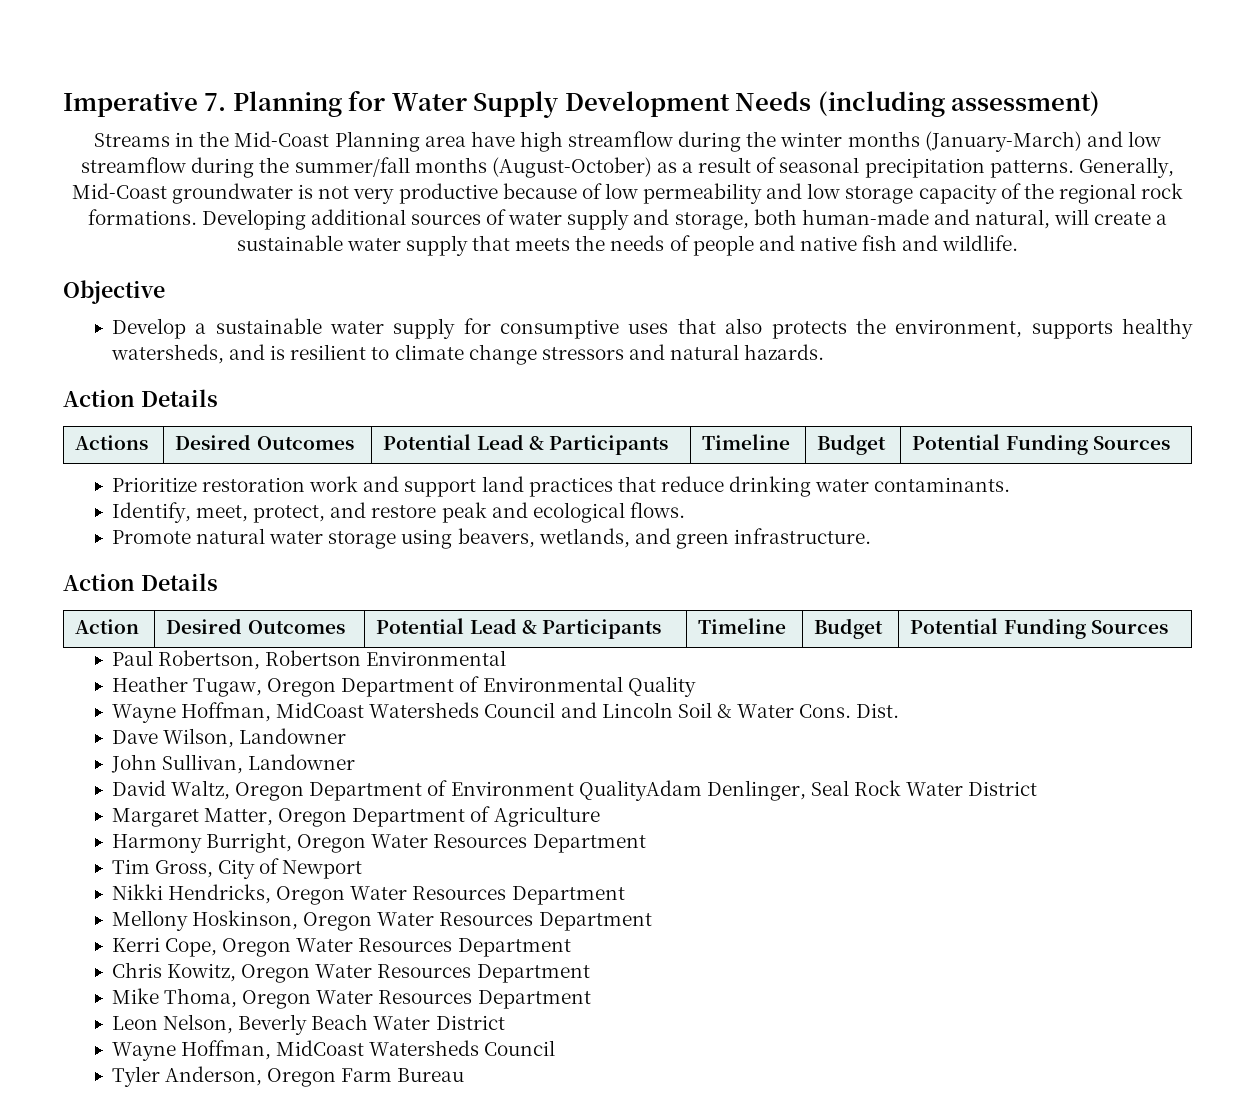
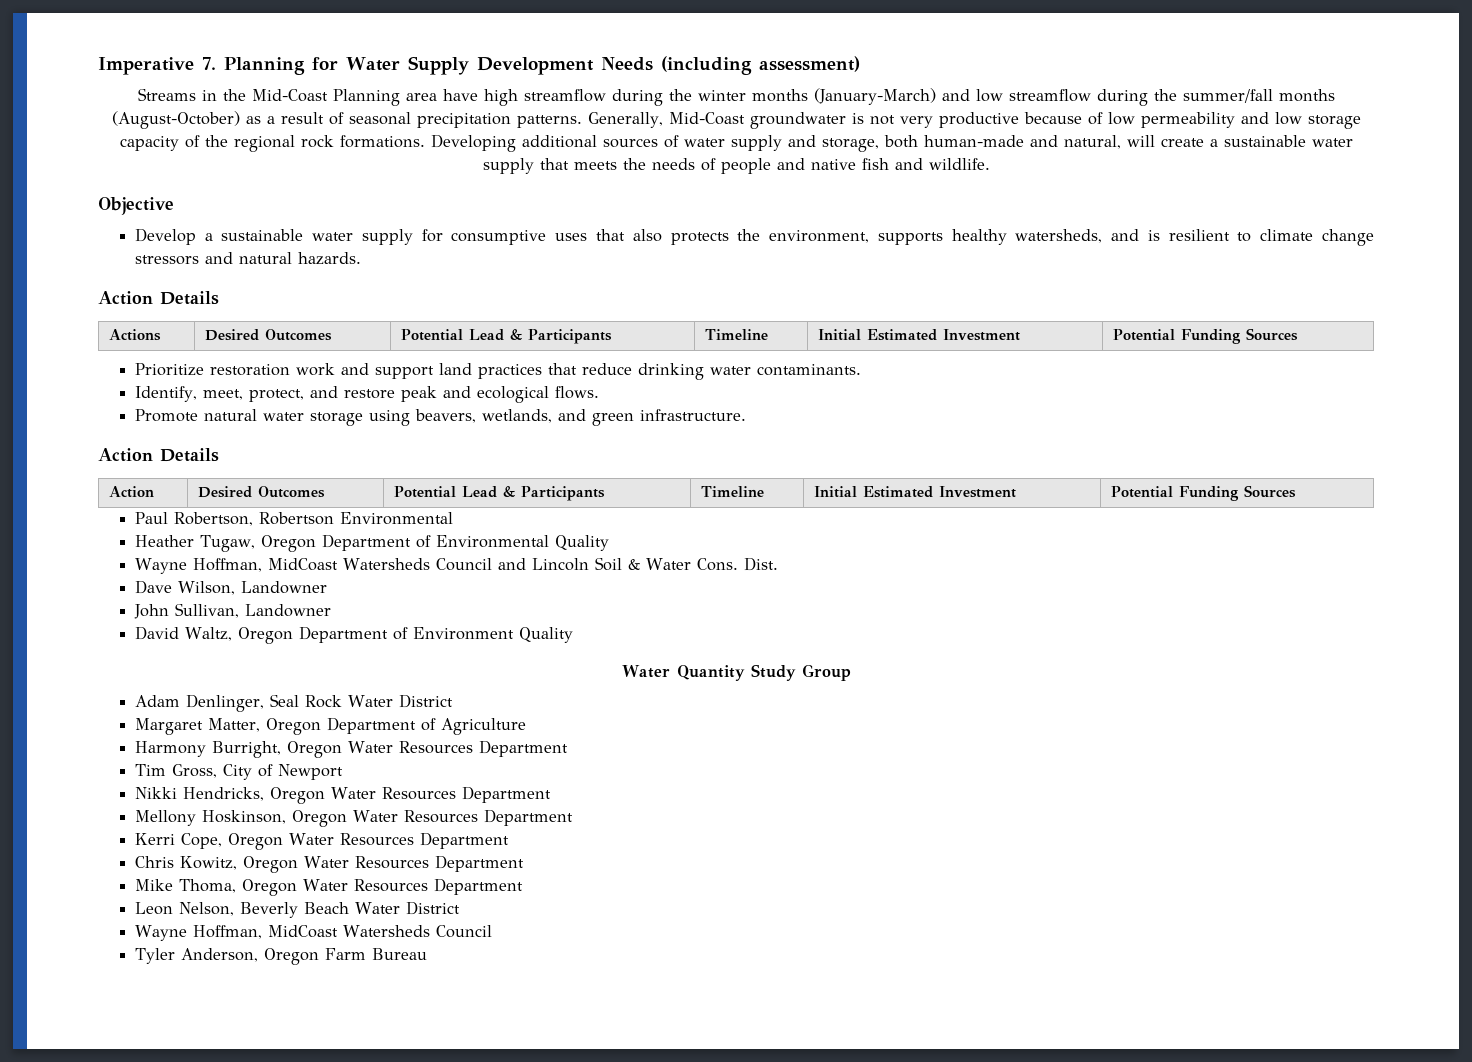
- Actions | Desired Outcomes | Potential Lead & Participants | Timeline | Budget | Potential Funding Sources
+ Actions | Desired Outcomes | Potential Lead & Participants | Timeline | Initial Estimated Investment | Potential Funding Sources
- Action | Desired Outcomes | Potential Lead & Participants | Timeline | Budget | Potential Funding Sources
+ Action | Desired Outcomes | Potential Lead & Participants | Timeline | Initial Estimated Investment | Potential Funding Sources
- David Waltz, Oregon Department of Environment QualityAdam Denlinger, Seal Rock Water District
+ David Waltz, Oregon Department of Environment Quality
+ Water Quantity Study Group
+ Adam Denlinger, Seal Rock Water District

